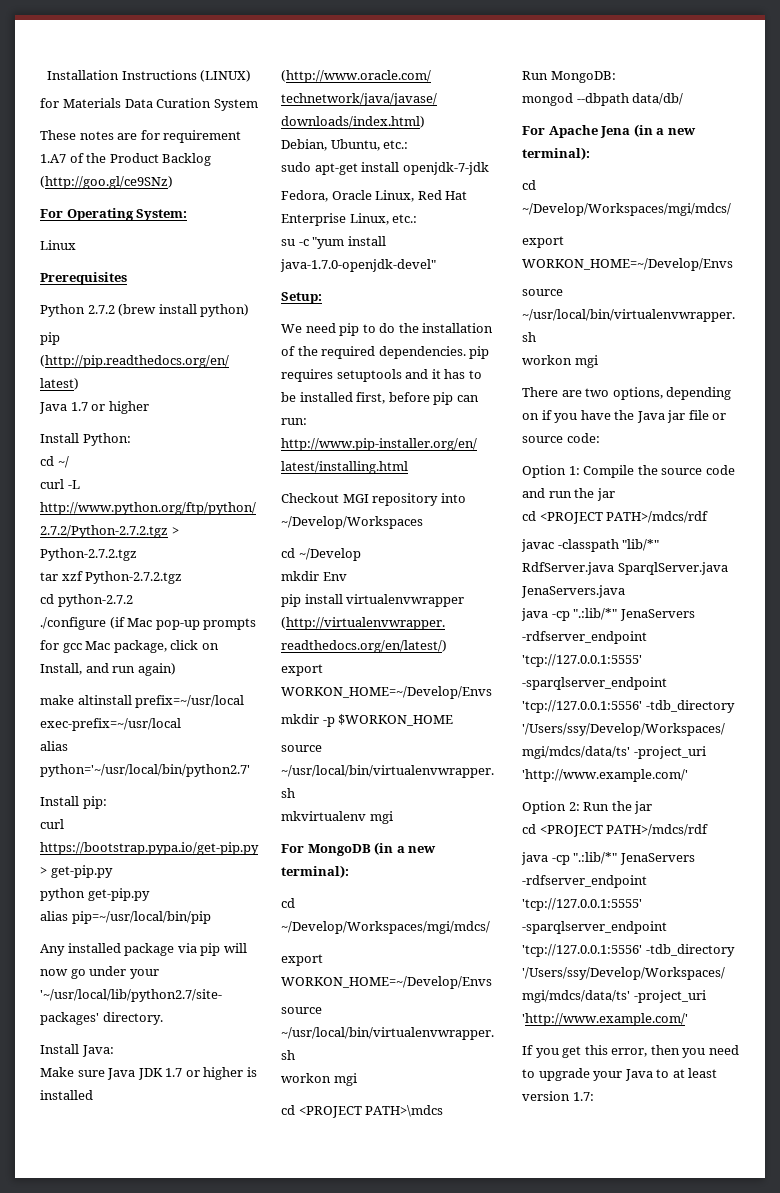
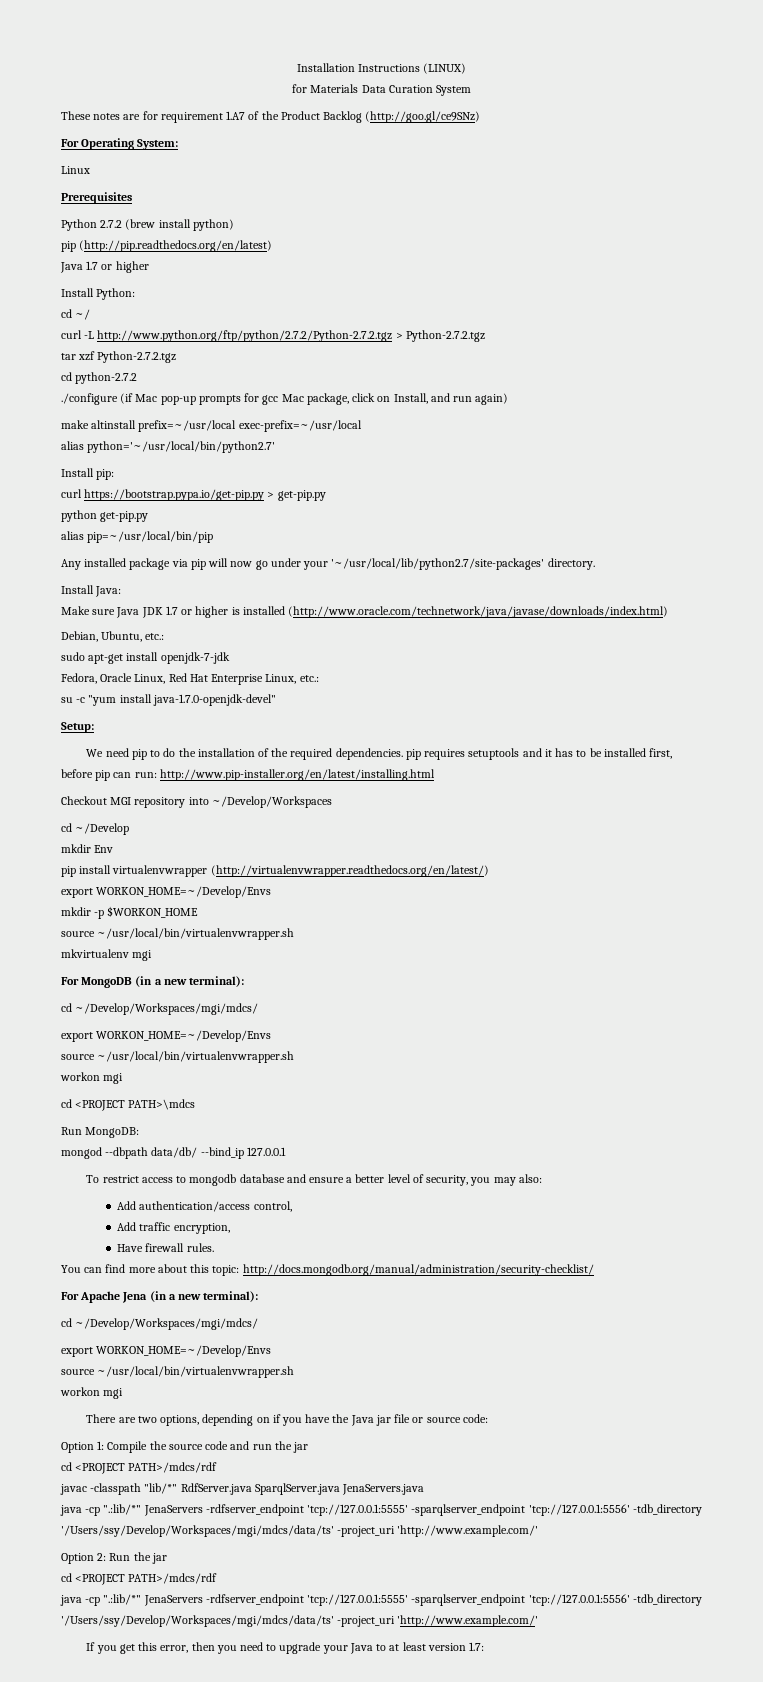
- mongod --dbpath data/db/
+ mongod --dbpath data/db/ --bind_ip 127.0.0.1
+ To restrict access to mongodb database and ensure a better level of security, you may also:
+ Add authentication/access control,
+ Add traffic encryption,
+ Have firewall rules.
+ You can find more about this topic: http://docs.mongodb.org/manual/administration/security-checklist/

